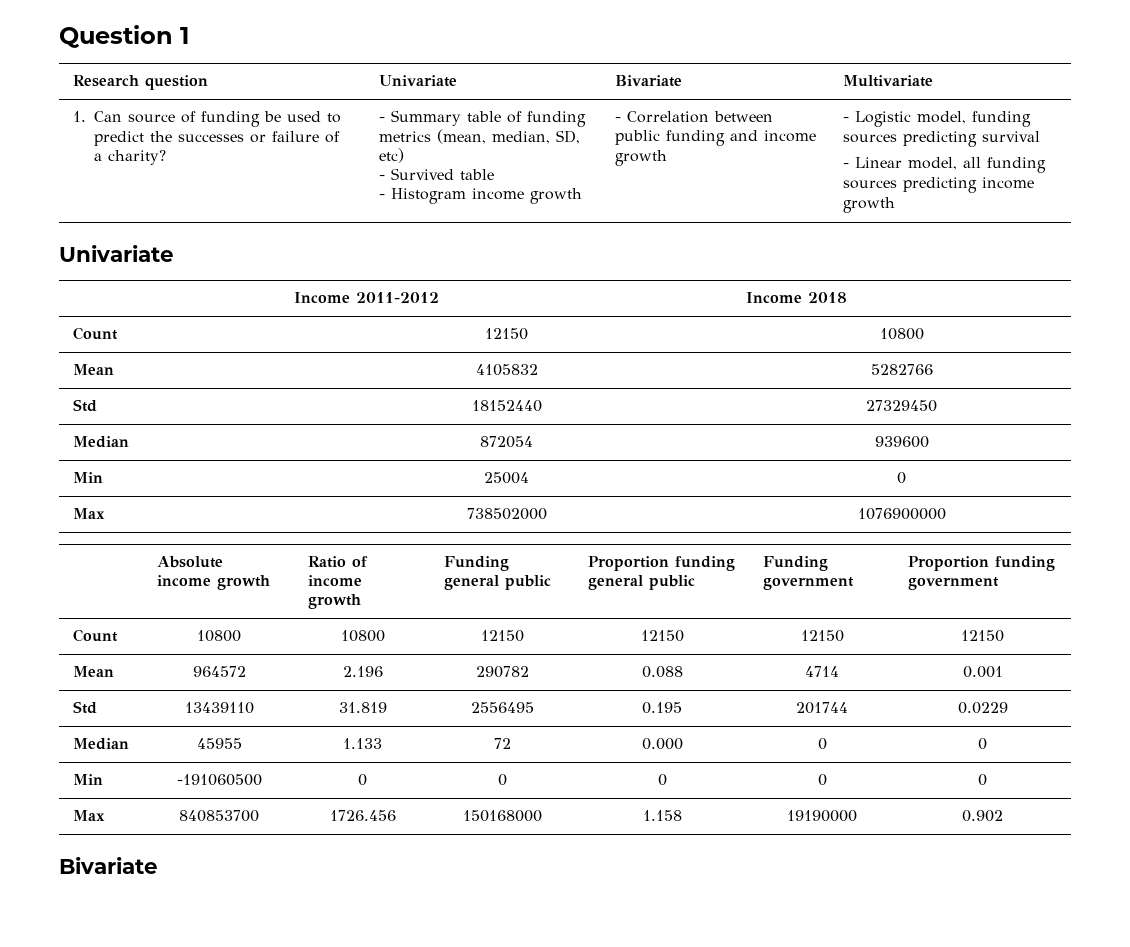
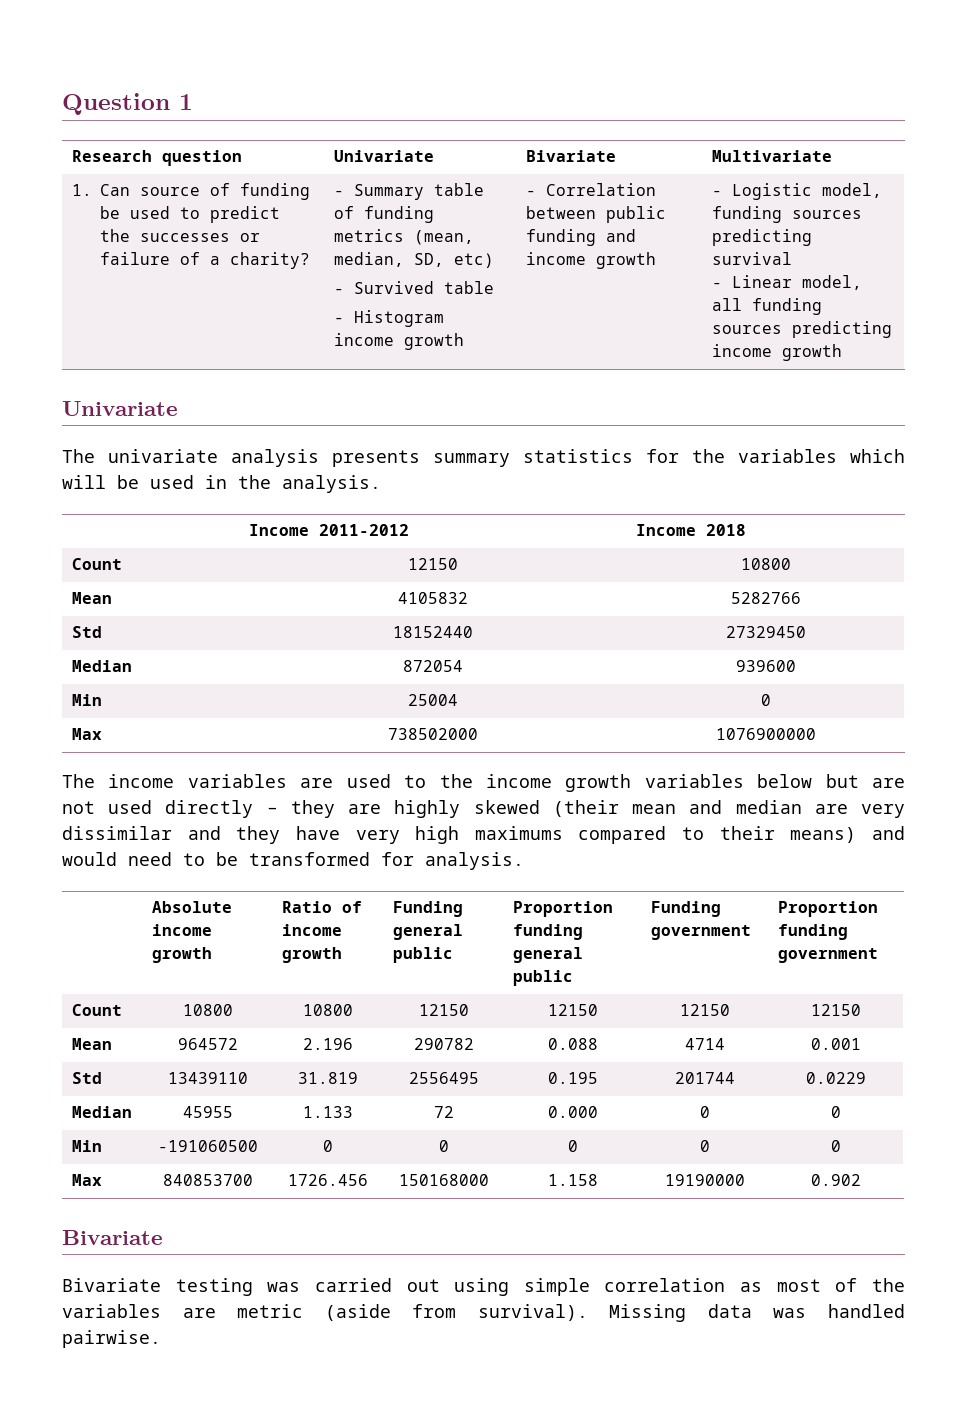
+ The univariate analysis presents summary statistics for the variables which will be used in the analysis.
+ The income variables are used to the income growth variables below but are not used directly – they are highly skewed (their mean and median are very dissimilar and they have very high maximums compared to their means) and would need to be transformed for analysis.
+ Bivariate testing was carried out using simple correlation as most of the variables are metric (aside from survival). Missing data was handled pairwise.

